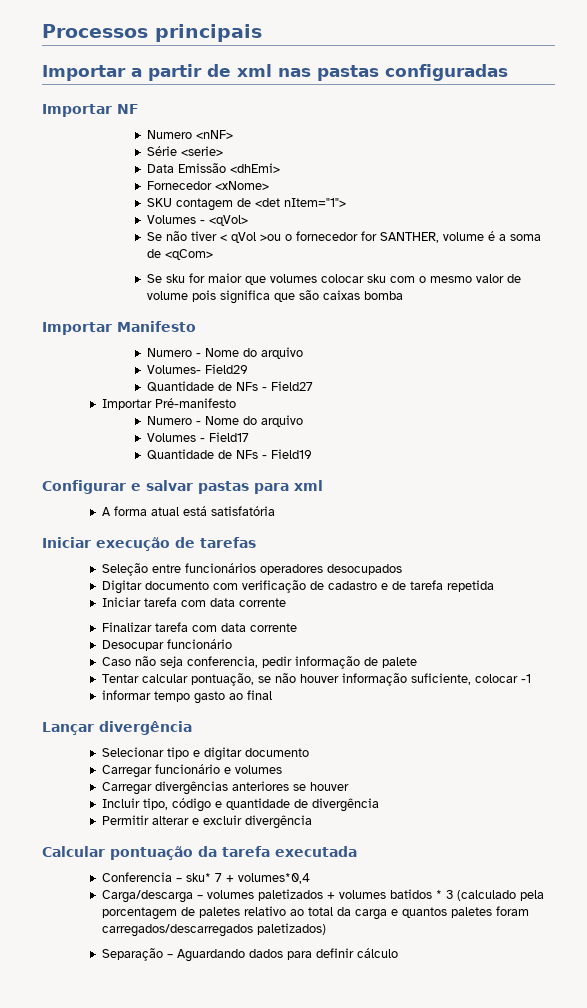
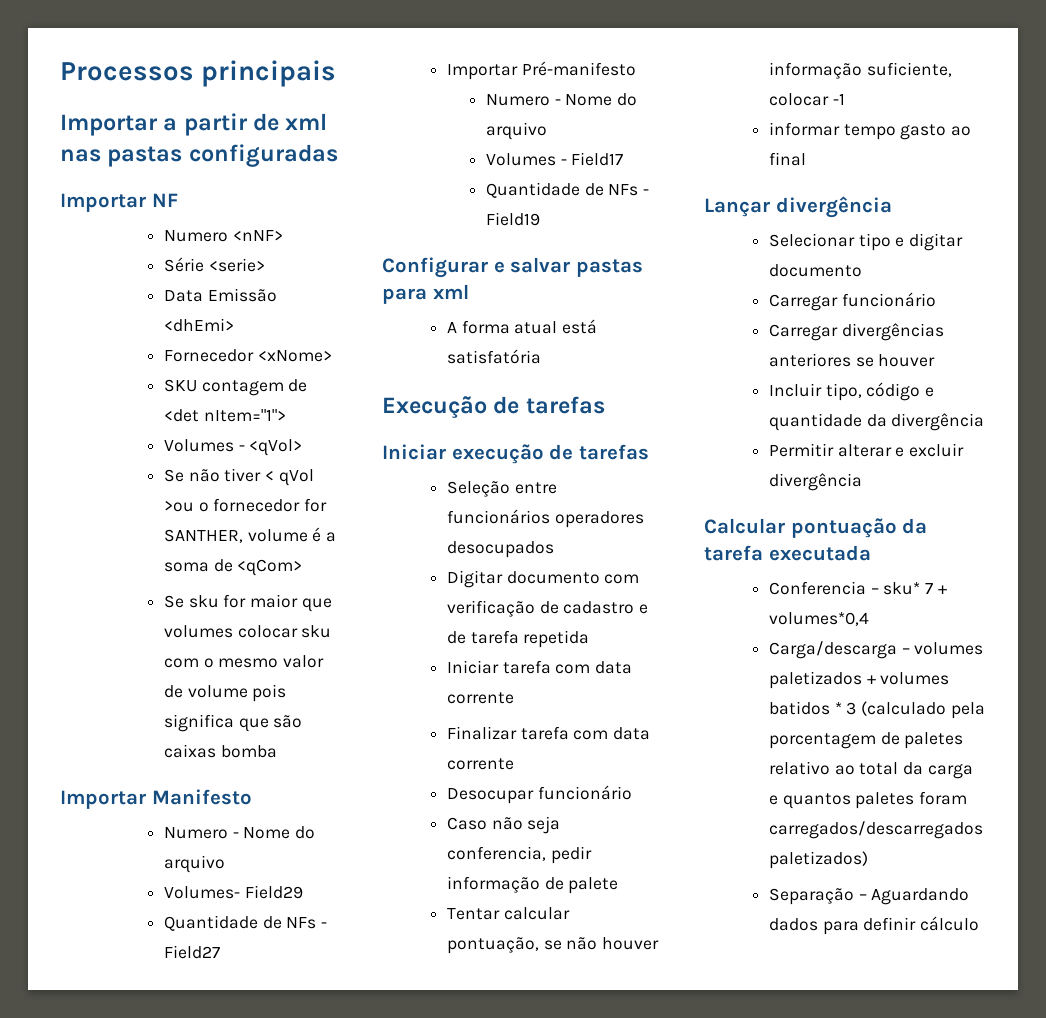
+ Execução de tarefas
- Carregar funcionário e volumes
+ Carregar funcionário
- Incluir tipo, código e quantidade de divergência
+ Incluir tipo, código e quantidade da divergência

